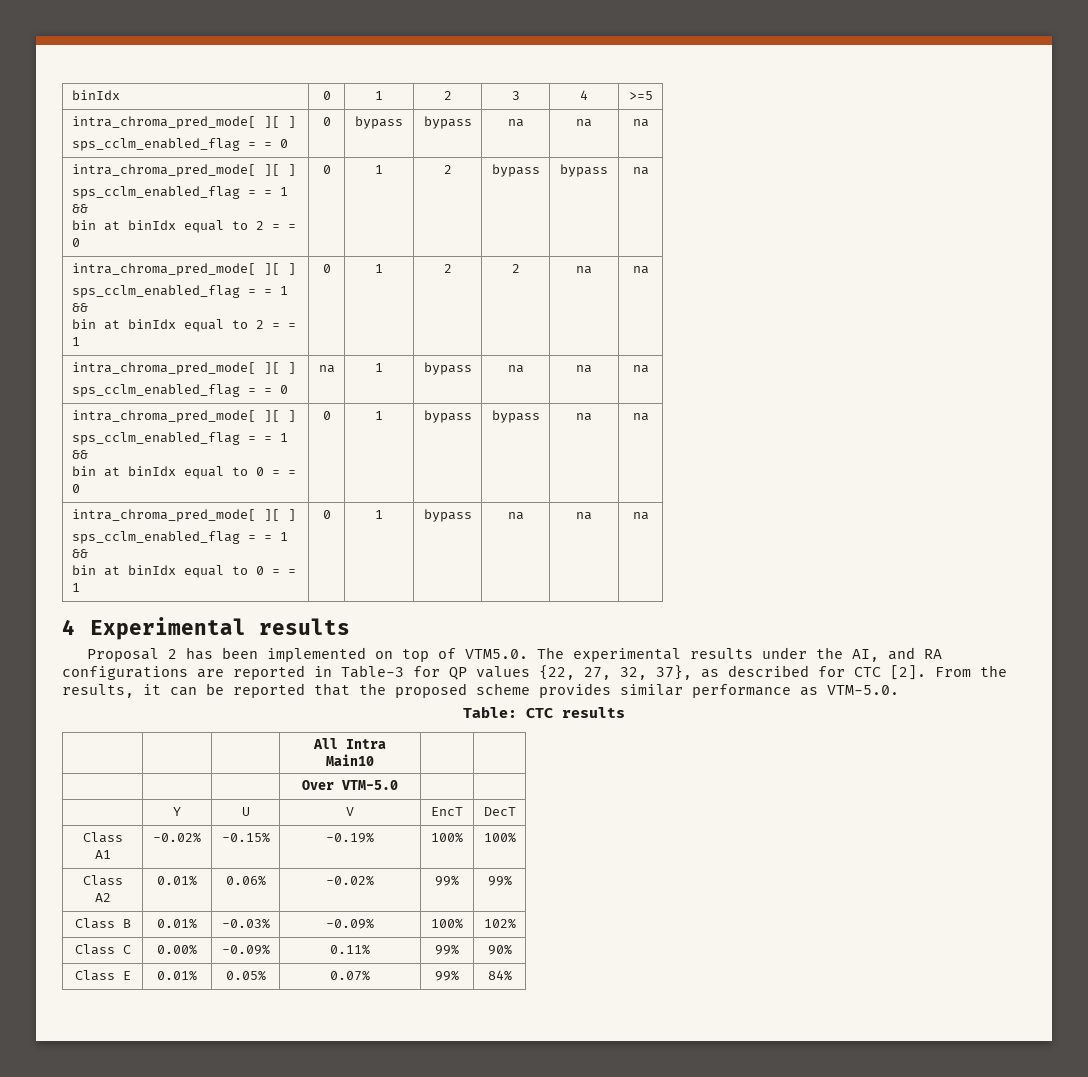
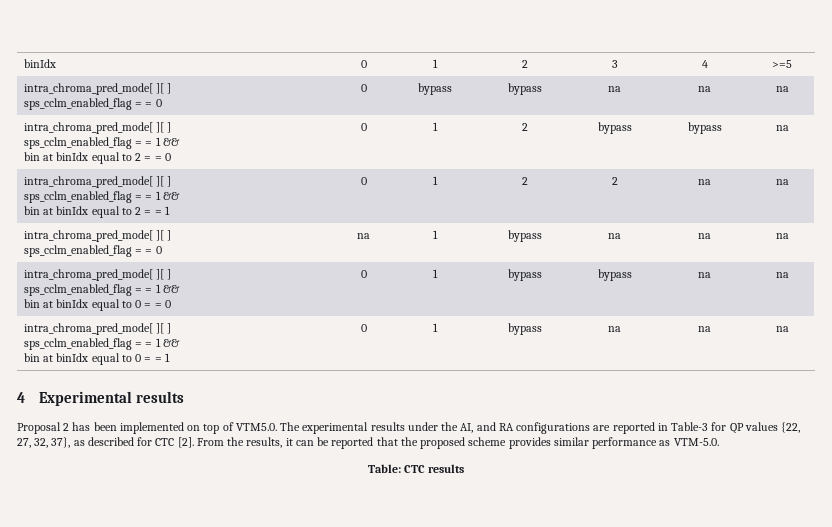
- | | | All Intra Main10 | |
- | | | Over VTM-5.0 | |
- | Y | U | V | EncT | DecT
- Class A1 | -0.02% | -0.15% | -0.19% | 100% | 100%
- Class A2 | 0.01% | 0.06% | -0.02% | 99% | 99%
- Class B | 0.01% | -0.03% | -0.09% | 100% | 102%
- Class C | 0.00% | -0.09% | 0.11% | 99% | 90%
- Class E | 0.01% | 0.05% | 0.07% | 99% | 84%

